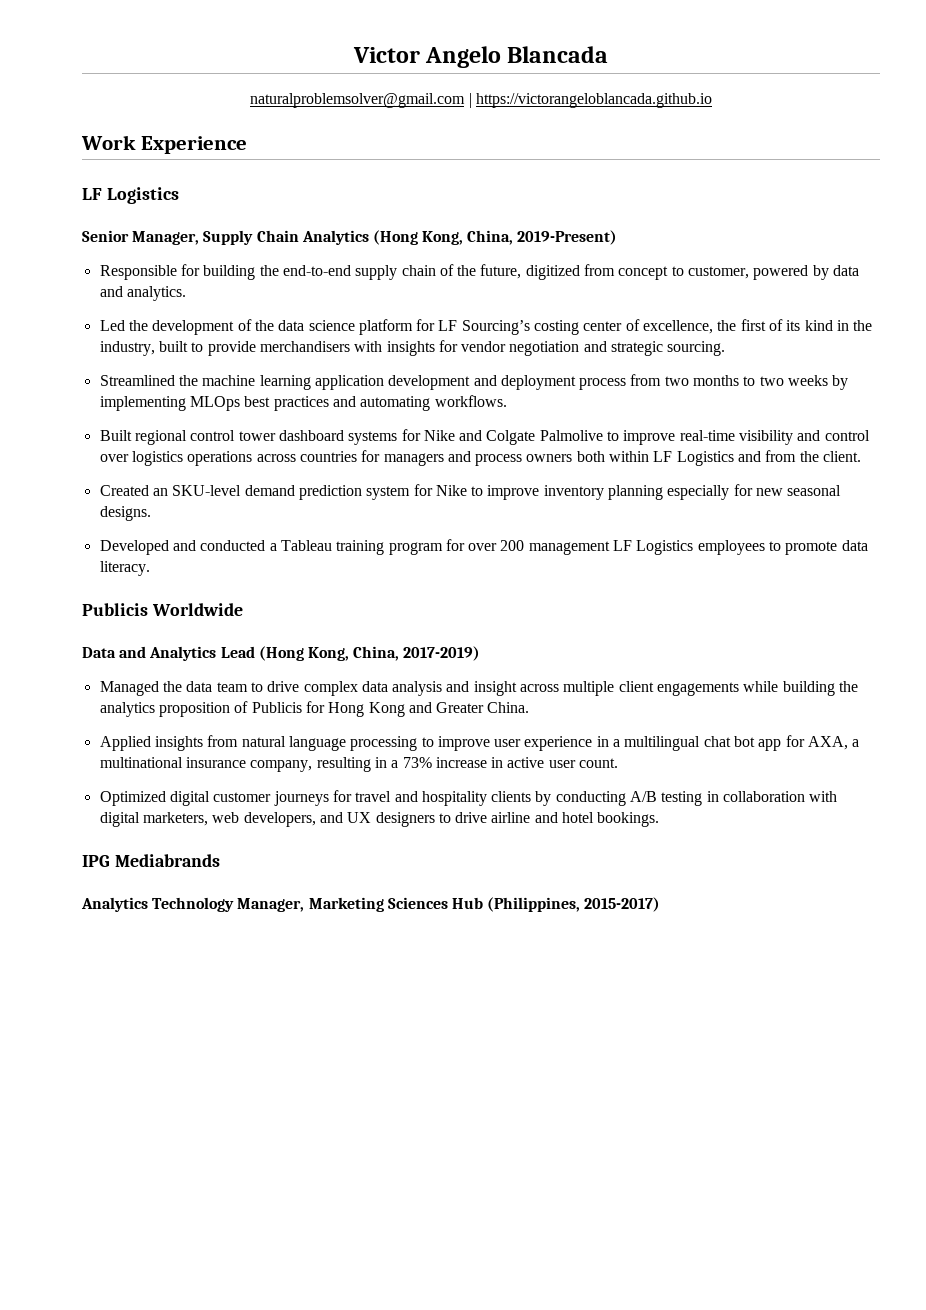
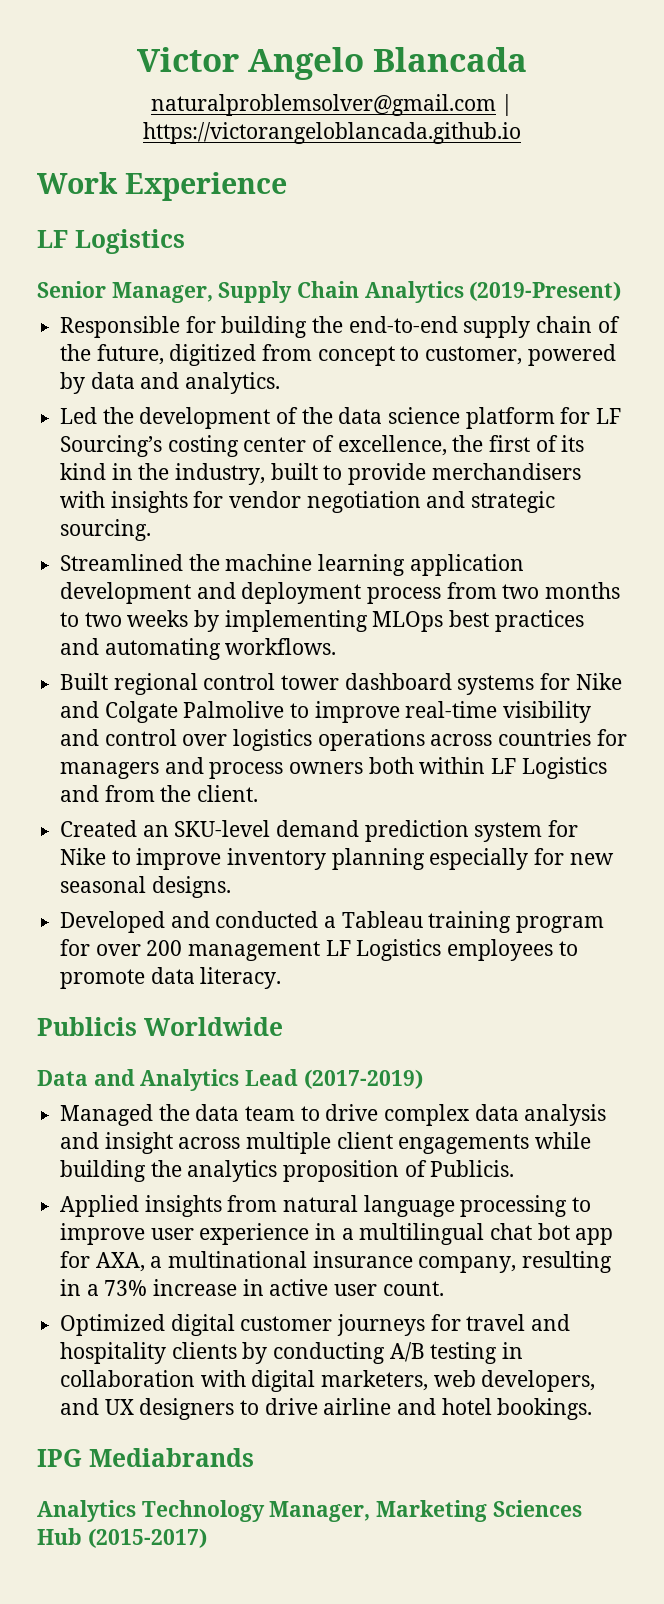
- Senior Manager, Supply Chain Analytics (Hong Kong, China, 2019-Present)
+ Senior Manager, Supply Chain Analytics (2019-Present)
- Data and Analytics Lead (Hong Kong, China, 2017-2019)
+ Data and Analytics Lead (2017-2019)
- Managed the data team to drive complex data analysis and insight across multiple client engagements while building the analytics proposition of Publicis for Hong Kong and Greater China.
+ Managed the data team to drive complex data analysis and insight across multiple client engagements while building the analytics proposition of Publicis.
- Analytics Technology Manager, Marketing Sciences Hub (Philippines, 2015-2017)
+ Analytics Technology Manager, Marketing Sciences Hub (2015-2017)

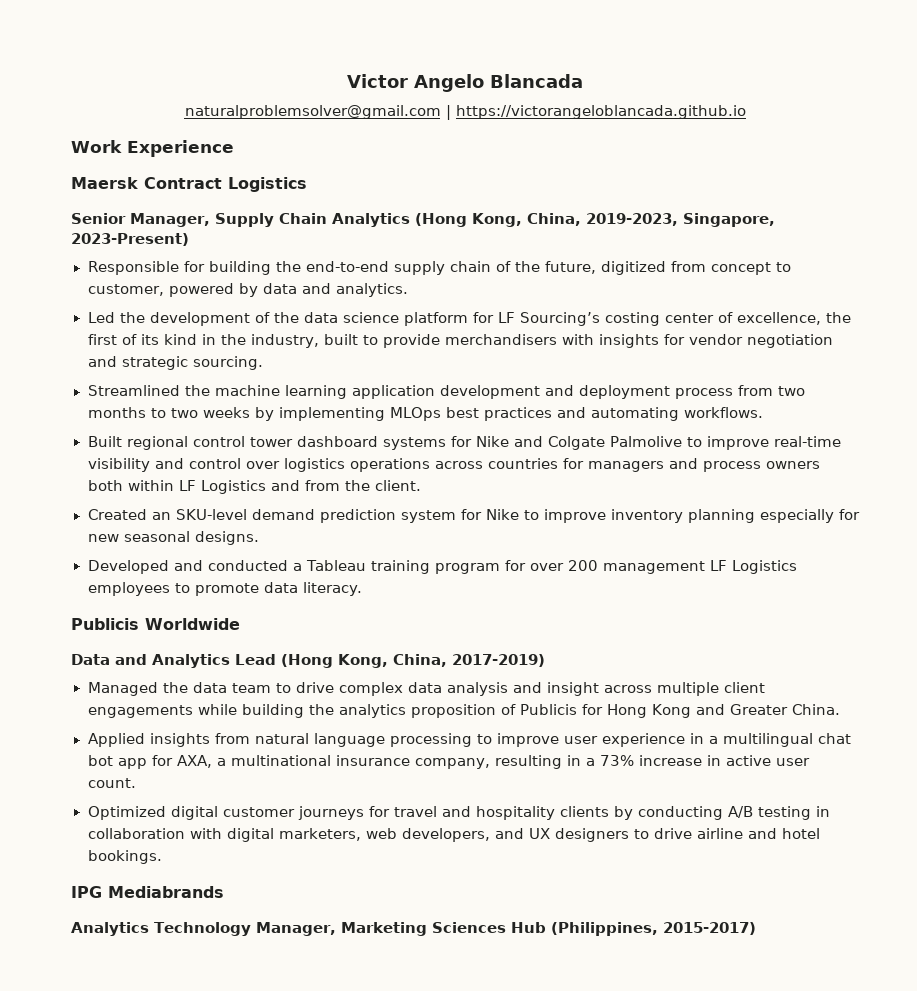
  Work Experience
- LF Logistics
+ Maersk Contract Logistics
- Senior Manager, Supply Chain Analytics (2019-Present)
+ Senior Manager, Supply Chain Analytics (Hong Kong, China, 2019-2023, Singapore, 2023-Present)
- Data and Analytics Lead (2017-2019)
+ Data and Analytics Lead (Hong Kong, China, 2017-2019)
- Managed the data team to drive complex data analysis and insight across multiple client engagements while building the analytics proposition of Publicis.
+ Managed the data team to drive complex data analysis and insight across multiple client engagements while building the analytics proposition of Publicis for Hong Kong and Greater China.
- Analytics Technology Manager, Marketing Sciences Hub (2015-2017)
+ Analytics Technology Manager, Marketing Sciences Hub (Philippines, 2015-2017)

